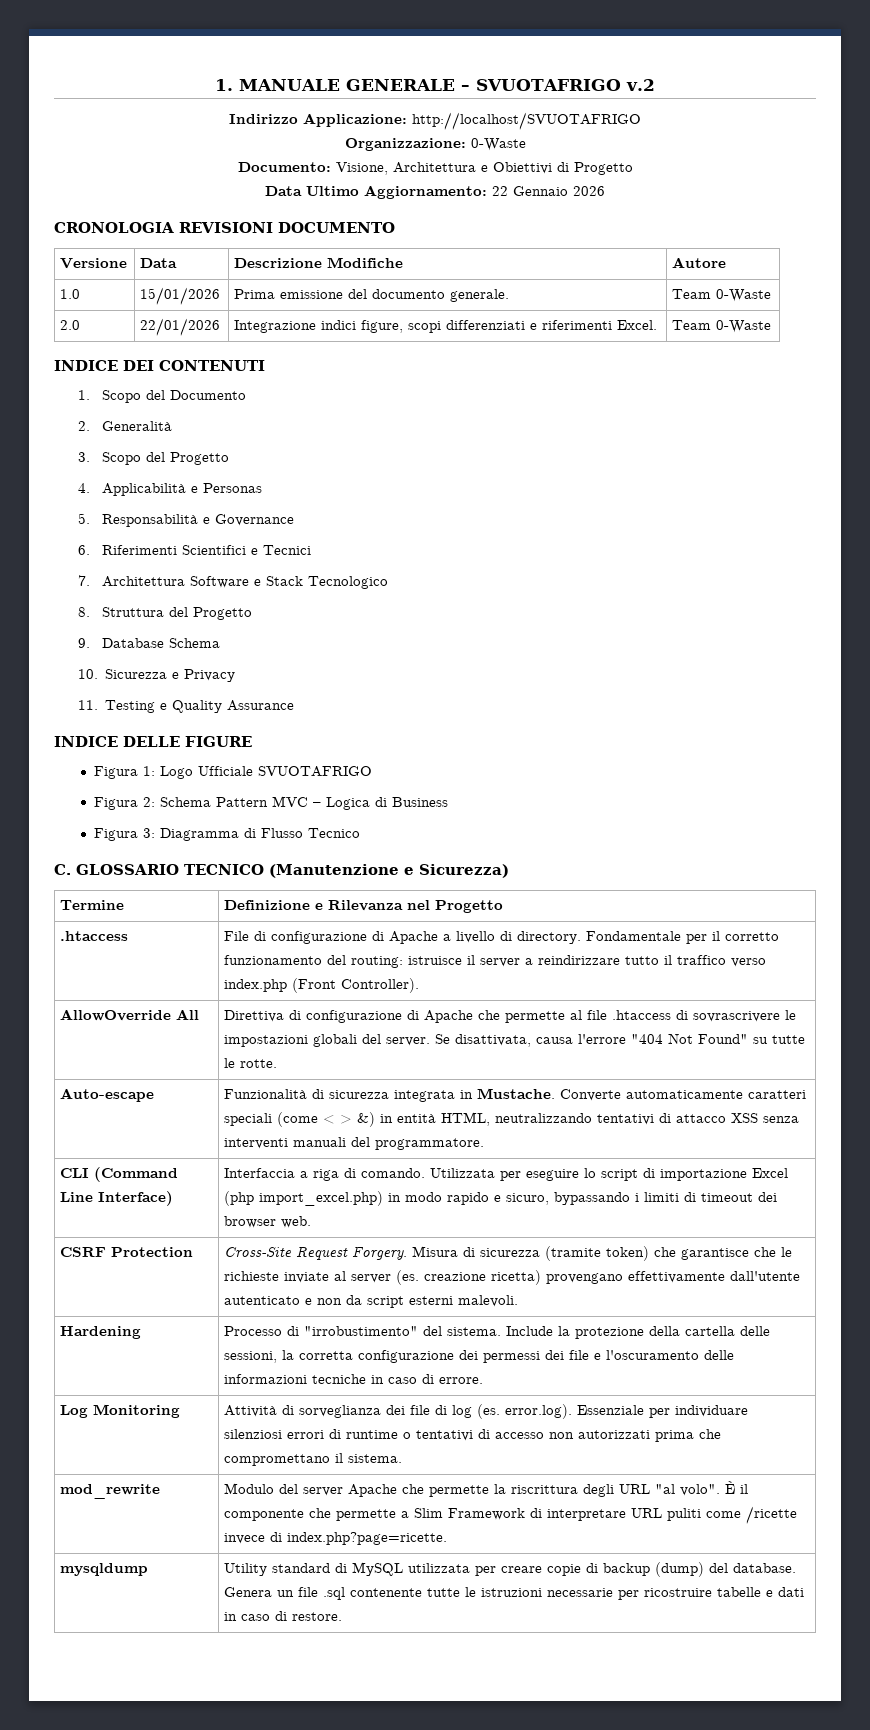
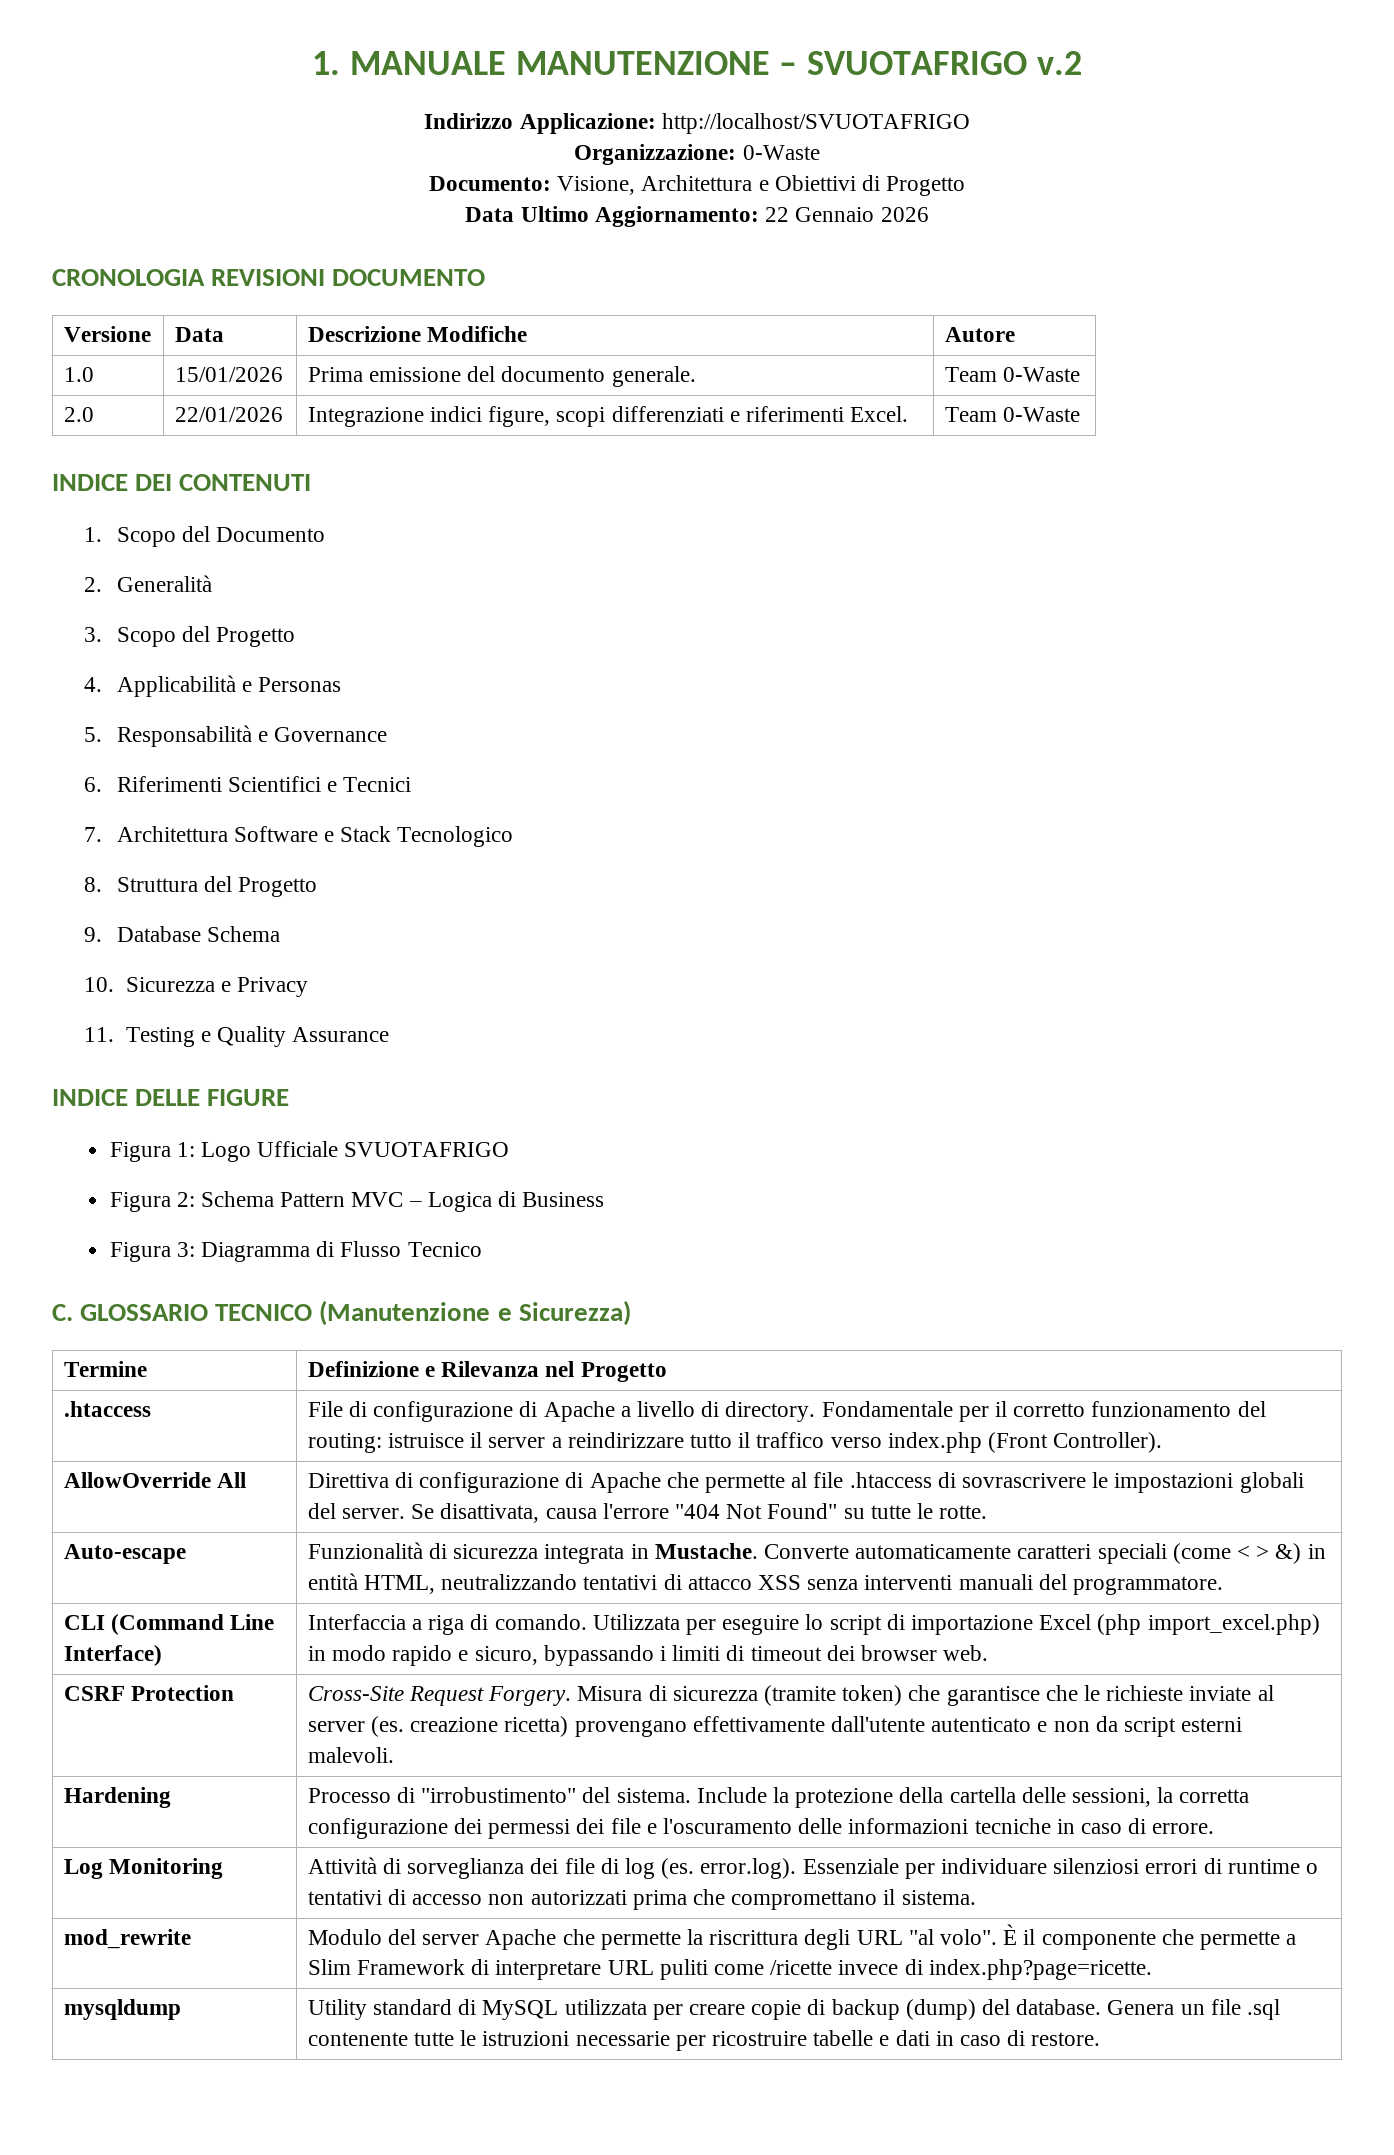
- 1. MANUALE GENERALE – SVUOTAFRIGO v.2
+ 1. MANUALE MANUTENZIONE – SVUOTAFRIGO v.2

